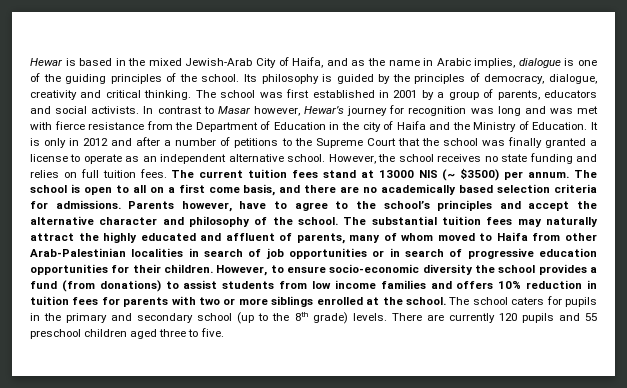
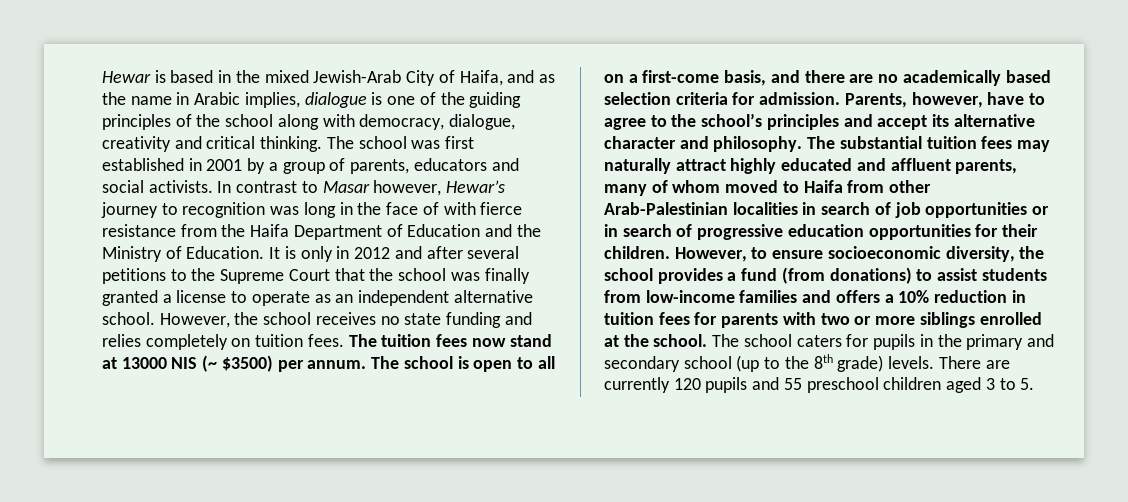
- Hewar is based in the mixed Jewish-Arab City of Haifa, and as the name in Arabic implies, dialogue is one of the guiding principles of the school. Its philosophy is guided by the principles of democracy, dialogue, creativity and critical thinking.
+ Hewar is based in the mixed Jewish-Arab City of Haifa, and as the name in Arabic implies, dialogue is one of the guiding principles of the school along with democracy, dialogue, creativity and critical thinking.
- In contrast to Masar however, Hewar’s journey for recognition was long and was met with fierce resistance from the Department of Education in the city of Haifa and the Ministry of Education.
+ In contrast to Masar however, Hewar’s journey to recognition was long in the face of with fierce resistance from the Haifa Department of Education and the Ministry of Education.
- It is only in 2012 and after a number of petitions to the Supreme Court that the school was finally granted a license to operate as an independent alternative school.
+ It is only in 2012 and after several petitions to the Supreme Court that the school was finally granted a license to operate as an independent alternative school.
- However, the school receives no state funding and relies on full tuition fees.
+ However, the school receives no state funding and relies completely on tuition fees.
- The current tuition fees stand at 13000 NIS (~ $3500) per annum.
+ The tuition fees now stand at 13000 NIS (~ $3500) per annum.
- The school is open to all on a first come basis, and there are no academically based selection criteria for admissions. Parents however, have to agree to the school’s principles and accept the alternative character and philosophy of the school.
+ The school is open to all on a first-come basis, and there are no academically based selection criteria for admission. Parents, however, have to agree to the school’s principles and accept its alternative character and philosophy.
- The substantial tuition fees may naturally attract the highly educated and affluent of parents, many of whom moved to Haifa from other Arab-Palestinian localities in search of job opportunities or in search of progressive education opportunities for their children.
+ The substantial tuition fees may naturally attract highly educated and affluent parents, many of whom moved to Haifa from other Arab-Palestinian localities in search of job opportunities or in search of progressive education opportunities for their children.
- However, to ensure socio-economic diversity the school provides a fund (from donations) to assist students from low income families and offers 10% reduction in tuition fees for parents with two or more siblings enrolled at the school.
+ However, to ensure socioeconomic diversity, the school provides a fund (from donations) to assist students from low-income families and offers a 10% reduction in tuition fees for parents with two or more siblings enrolled at the school.
- There are currently 120 pupils and 55 preschool children aged three to five.
+ There are currently 120 pupils and 55 preschool children aged 3 to 5.

